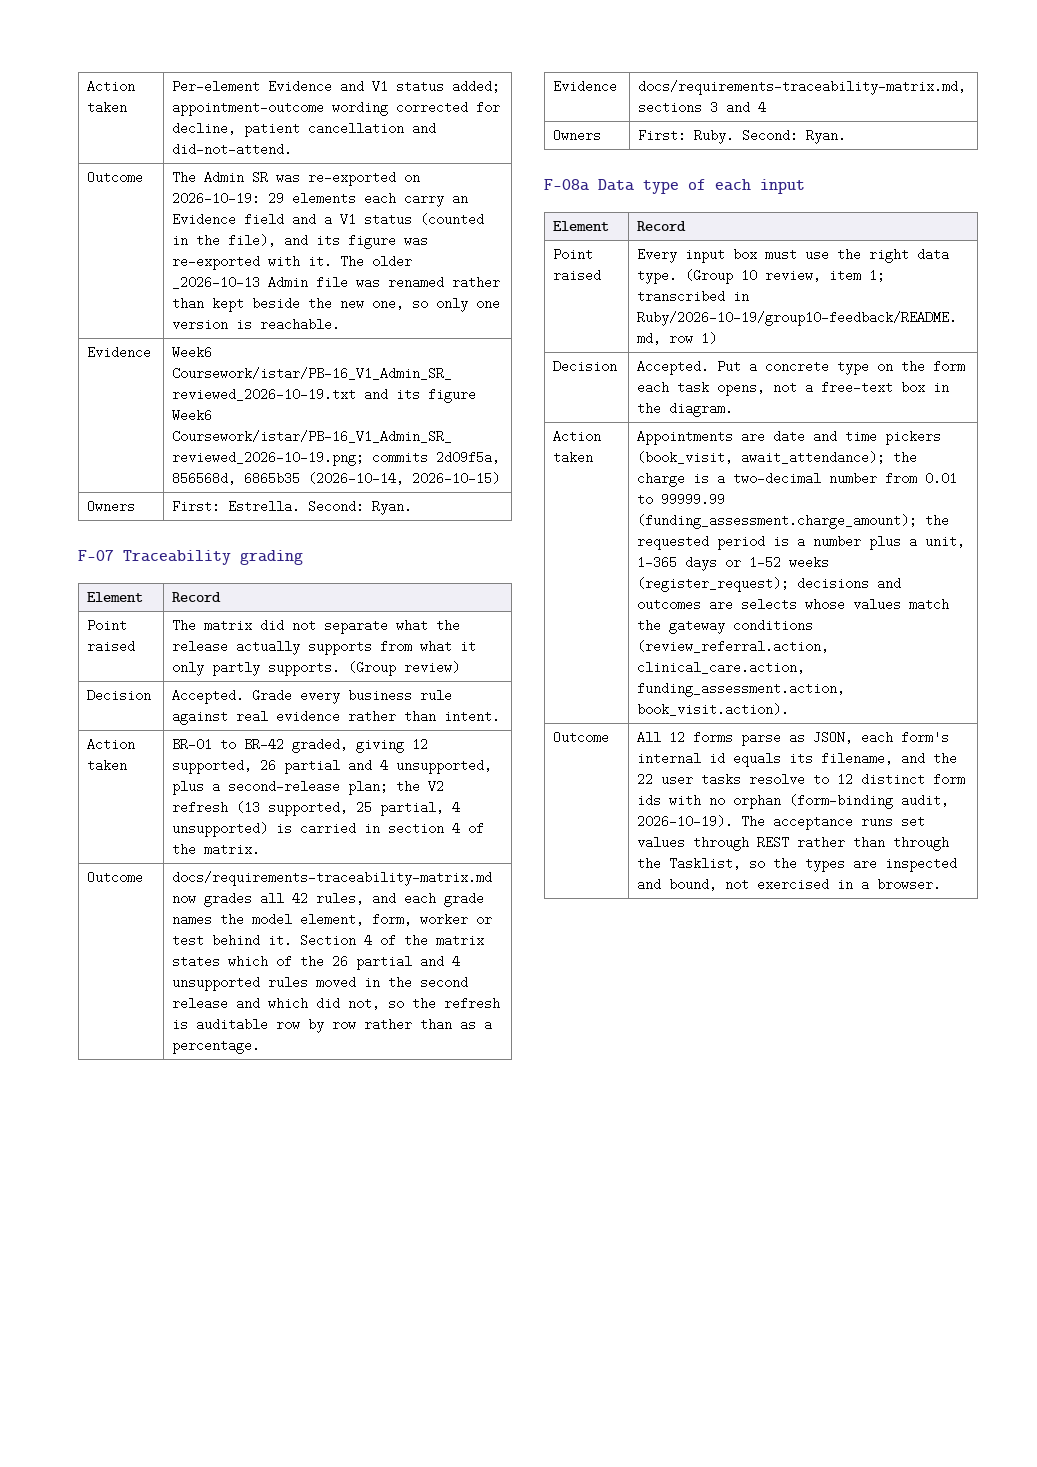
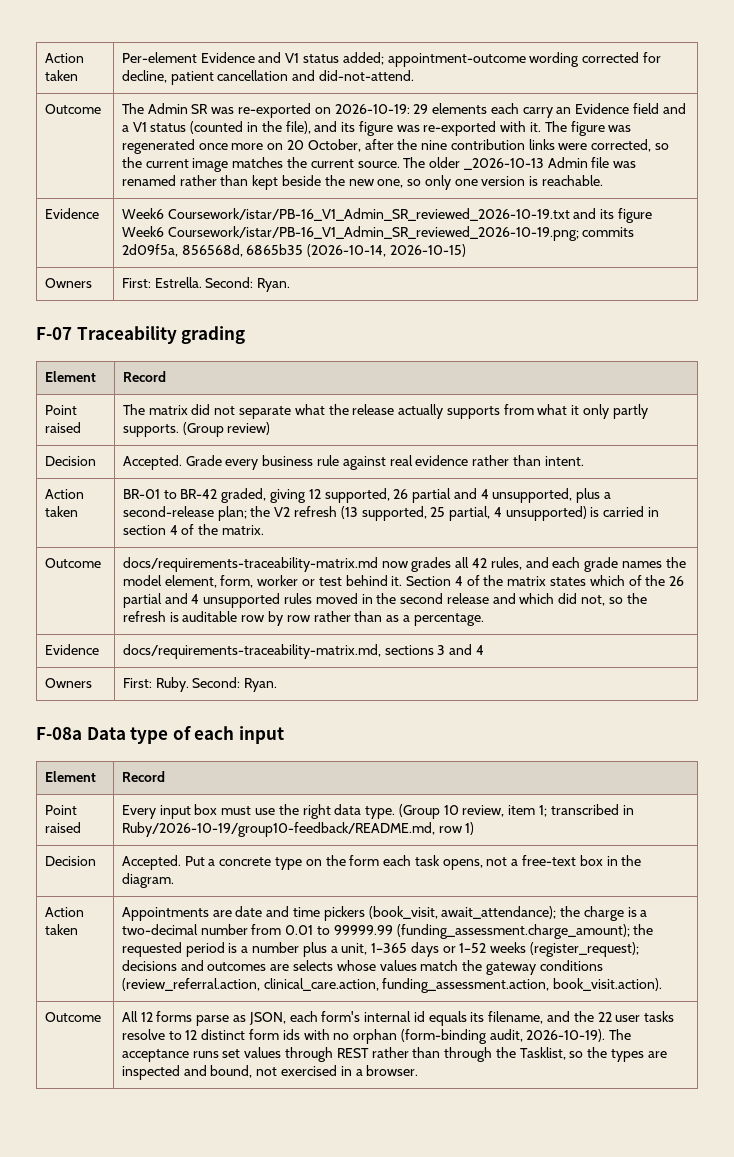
- The older _2026-10-13 Admin file was renamed rather than kept beside the new one, so only one version is reachable.
+ The figure was regenerated once more on 20 October, after the nine contribution links were corrected, so the current image matches the current source. The older _2026-10-13 Admin file was renamed rather than kept beside the new one, so only one version is reachable.

